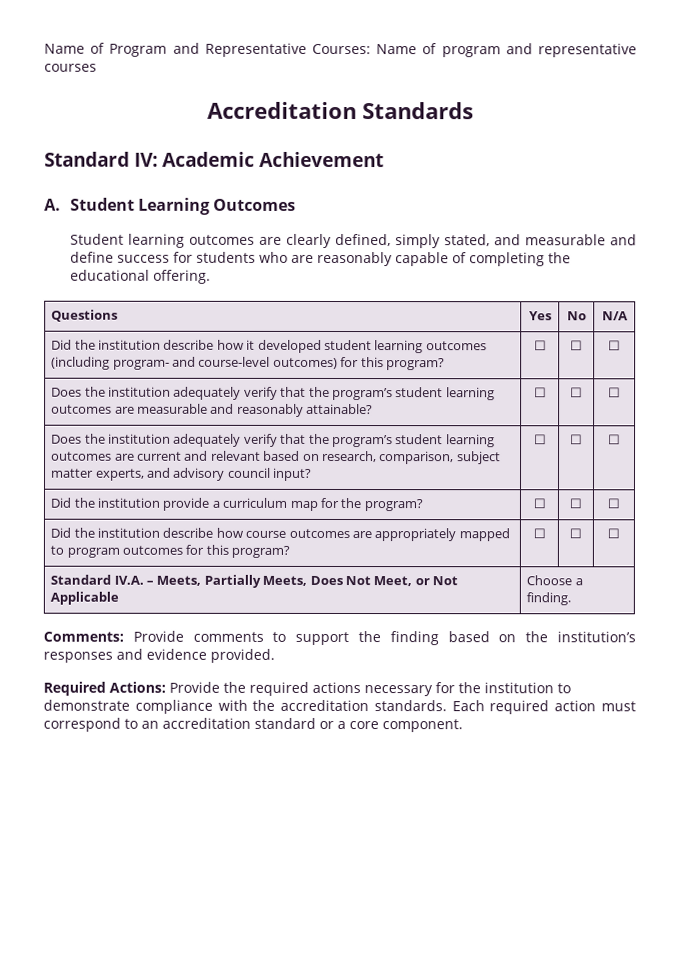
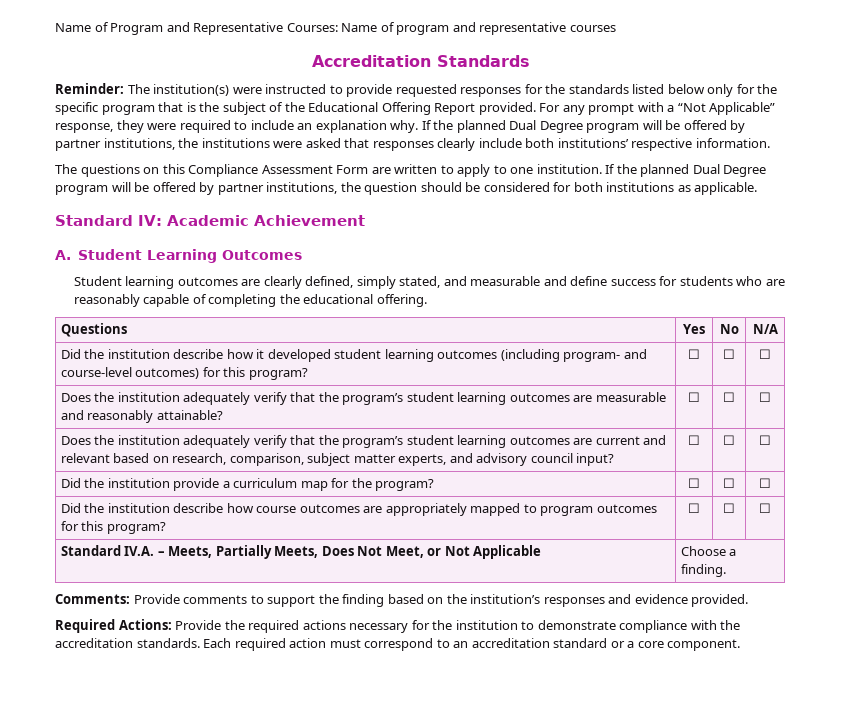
+ Reminder: The institution(s) were instructed to provide requested responses for the standards listed below only for the specific program that is the subject of the Educational Offering Report provided. For any prompt with a “Not Applicable” response, they were required to include an explanation why. If the planned Dual Degree program will be offered by partner institutions, the institutions were asked that responses clearly include both institutions’ respective information.
+ The questions on this Compliance Assessment Form are written to apply to one institution. If the planned Dual Degree program will be offered by partner institutions, the question should be considered for both institutions as applicable.

